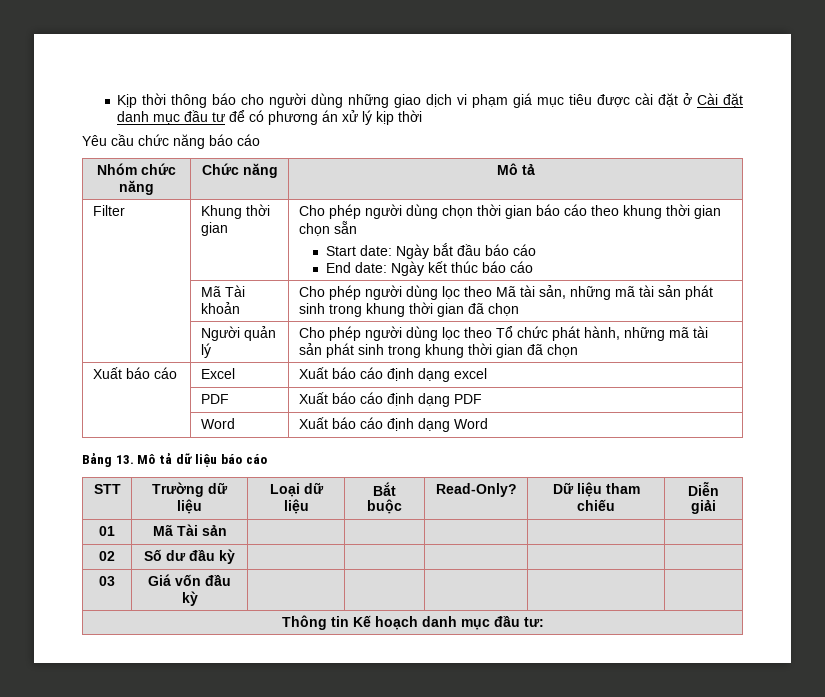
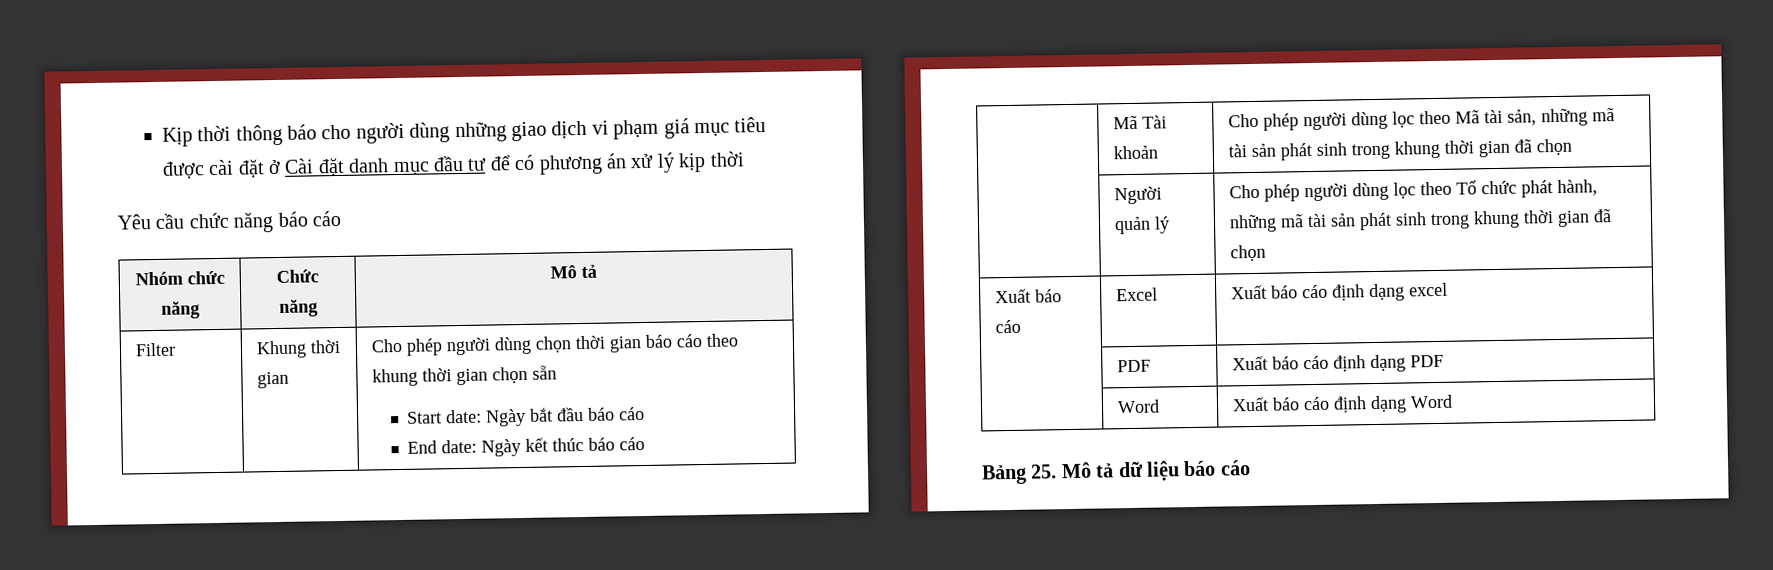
- Bảng 13. Mô tả dữ liệu báo cáo
+ Bảng 25. Mô tả dữ liệu báo cáo
- STT | Trường dữ liệu | Loại dữ liệu | Bắt buộc | Read-Only? | Dữ liệu tham chiếu | Diễn giải
- 01 | Mã Tài sản | | | | |
- 02 | Số dư đầu kỳ | | | | |
- 03 | Giá vốn đầu kỳ | | | | |
- Thông tin Kế hoạch danh mục đầu tư:

